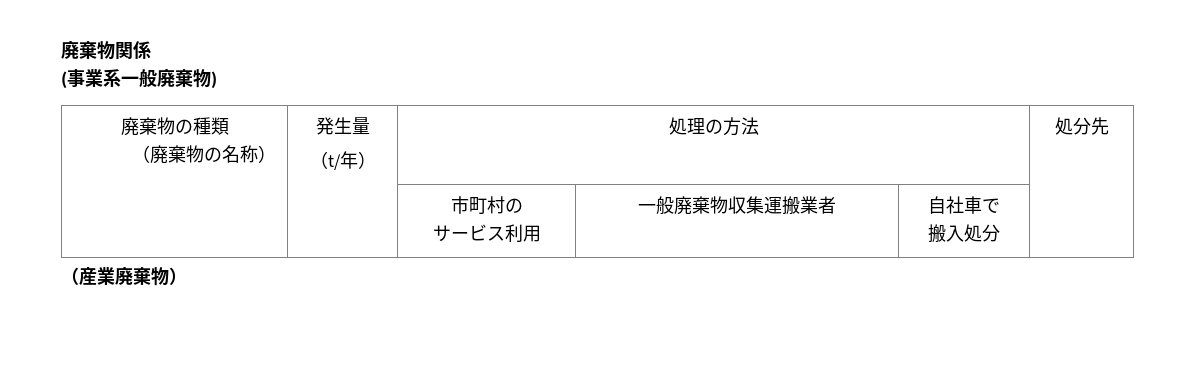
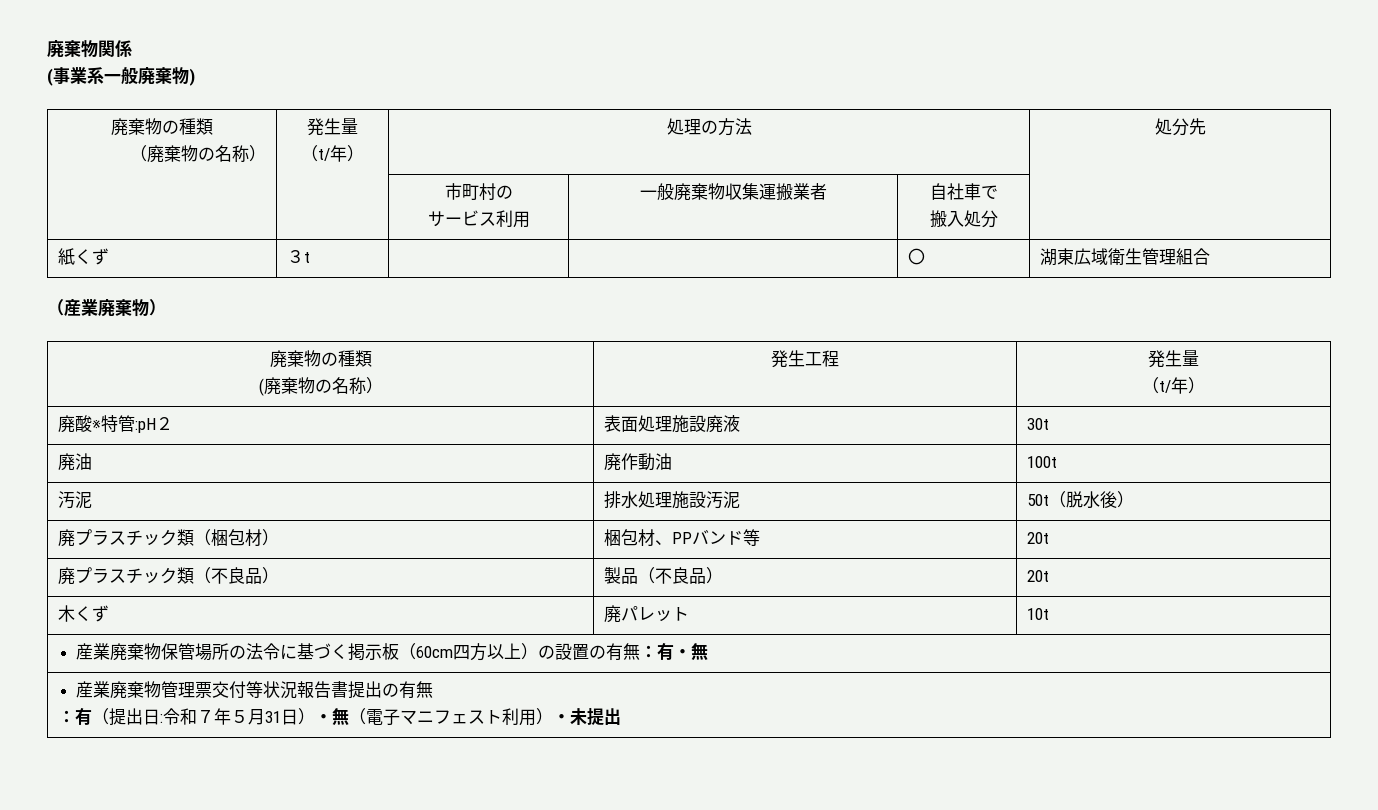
+ 紙くず | ３t | | | 〇 | 湖東広域衛生管理組合
  （産業廃棄物）
+ 廃棄物の種類
+ (廃棄物の名称） | 発生工程 | 発生量
+ （t/年）
+ 廃酸※特管:pH２ | 表面処理施設廃液 | 30t
+ 廃油 | 廃作動油 | 100t
+ 汚泥 | 排水処理施設汚泥 | 50t（脱水後）
+ 廃プラスチック類（梱包材） | 梱包材、PPバンド等 | 20t
+ 廃プラスチック類（不良品） | 製品（不良品） | 20t
+ 木くず | 廃パレット | 10t
+ 産業廃棄物保管場所の法令に基づく掲示板（60cm四方以上）の設置の有無：有・無
+ 産業廃棄物管理票交付等状況報告書提出の有無
+ ：有（提出日:令和７年５月31日）・無（電子マニフェスト利用）・未提出

